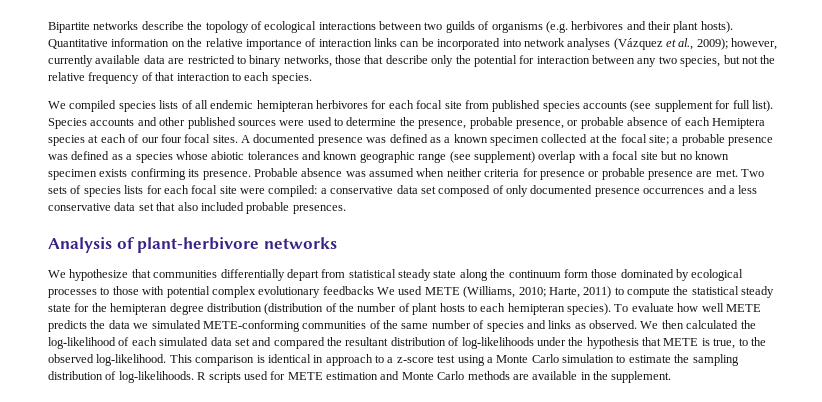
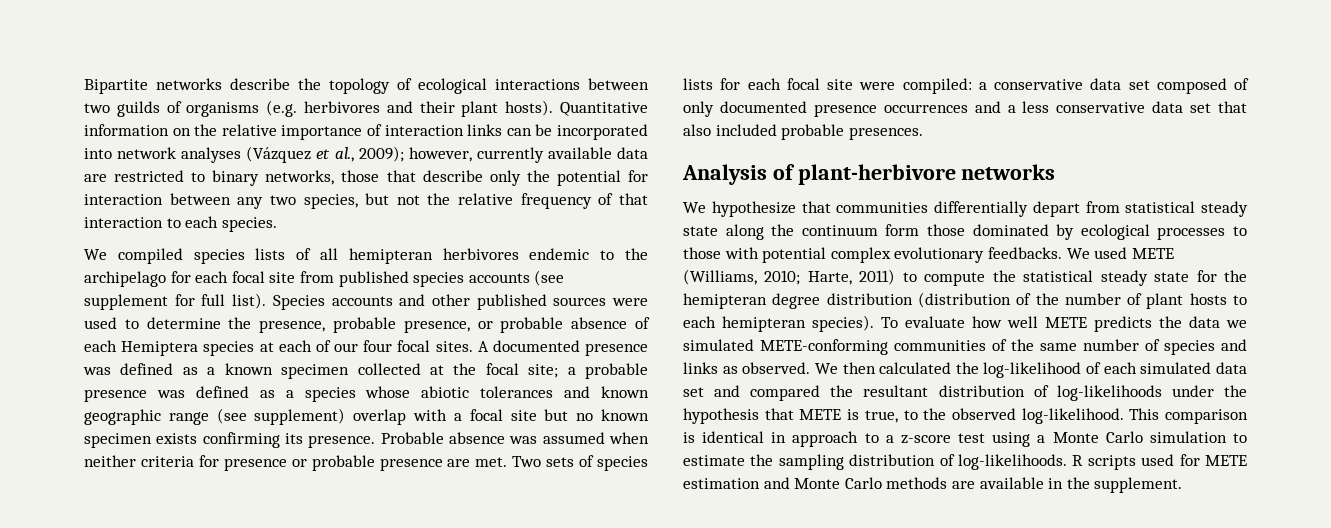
- We compiled species lists of all endemic hemipteran herbivores for each focal site from published species accounts (see supplement for full list).
+ We compiled species lists of all hemipteran herbivores endemic to the archipelago for each focal site from published species accounts (see supplement for full list).
- We hypothesize that communities differentially depart from statistical steady state along the continuum form those dominated by ecological processes to those with potential complex evolutionary feedbacks We used METE (Williams, 2010; Harte, 2011) to compute the statistical steady state for the hemipteran degree distribution (distribution of the number of plant hosts to each hemipteran species).
+ We hypothesize that communities differentially depart from statistical steady state along the continuum form those dominated by ecological processes to those with potential complex evolutionary feedbacks. We used METE (Williams, 2010; Harte, 2011) to compute the statistical steady state for the hemipteran degree distribution (distribution of the number of plant hosts to each hemipteran species).

